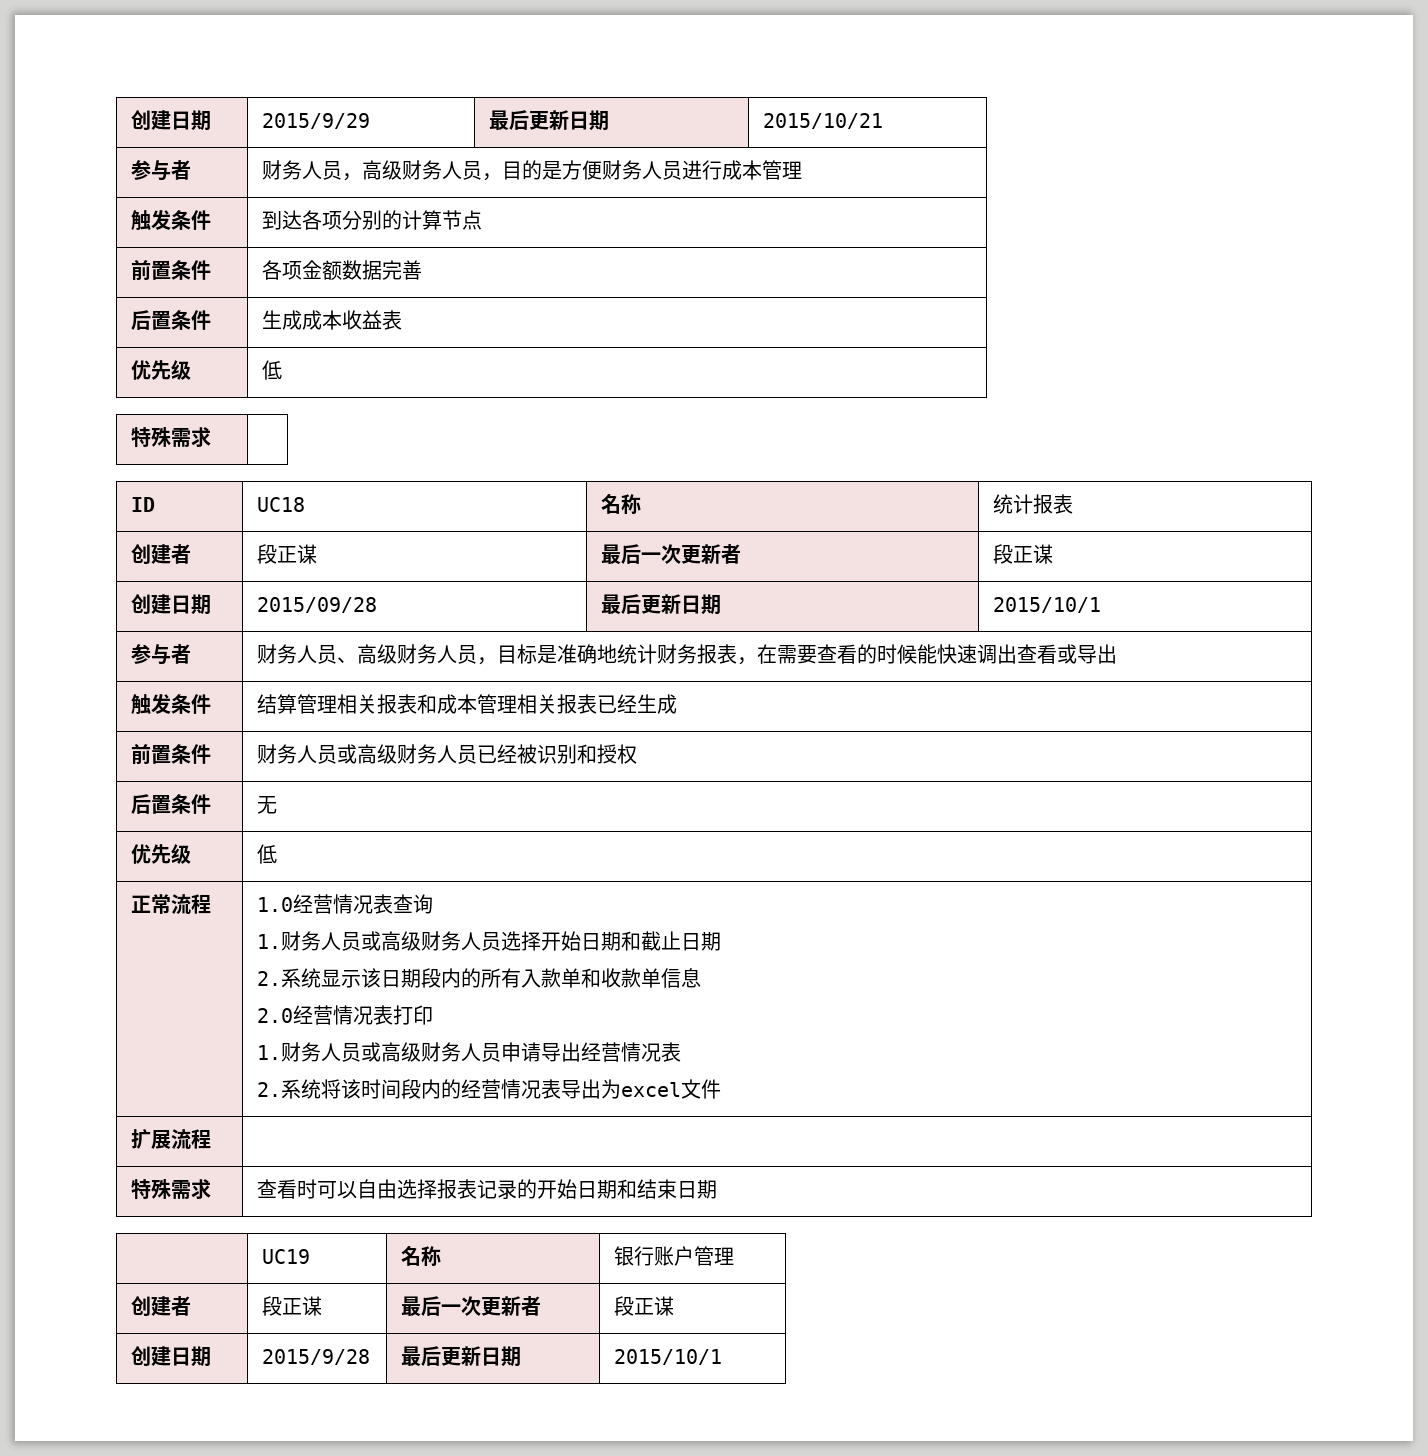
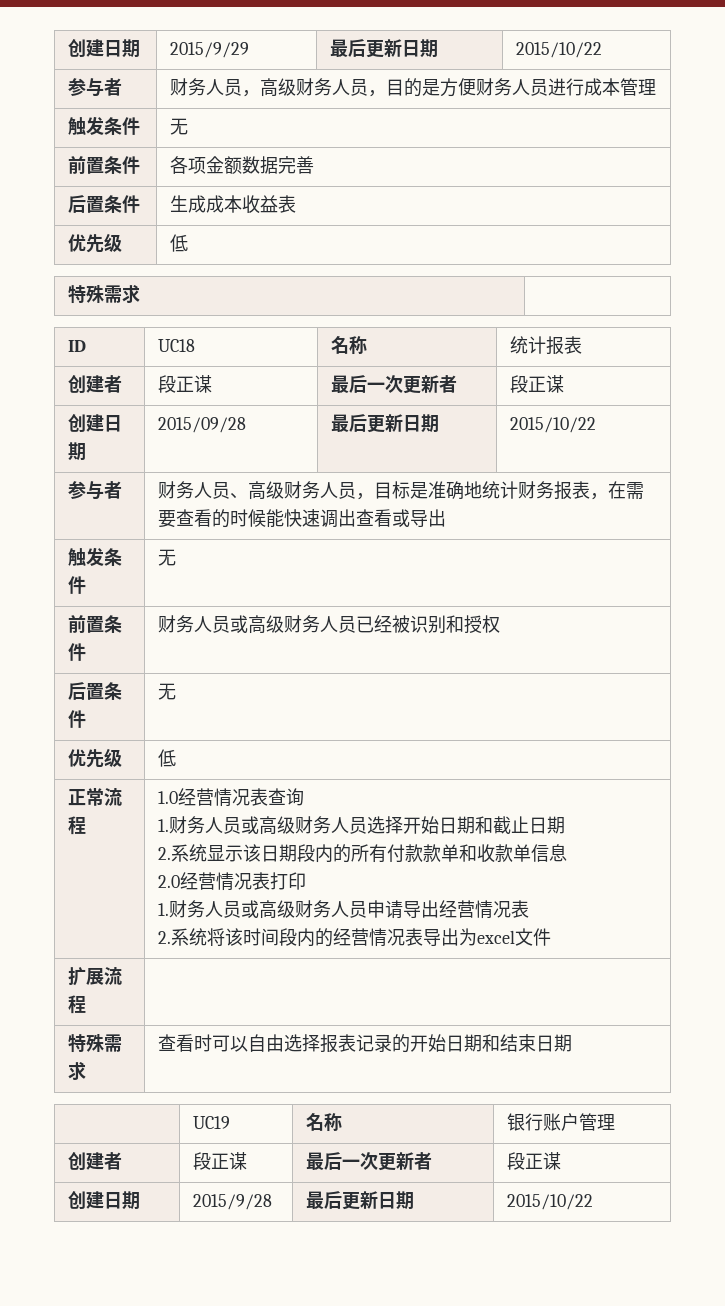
- 创建日期 | 2015/9/29 | 最后更新日期 | 2015/10/21
+ 创建日期 | 2015/9/29 | 最后更新日期 | 2015/10/22
  参与者 | 财务人员，高级财务人员，目的是方便财务人员进行成本管理
- 触发条件 | 到达各项分别的计算节点
+ 触发条件 | 无
- 创建日期 | 2015/09/28 | 最后更新日期 | 2015/10/1
+ 创建日期 | 2015/09/28 | 最后更新日期 | 2015/10/22
  参与者 | 财务人员、高级财务人员，目标是准确地统计财务报表，在需要查看的时候能快速调出查看或导出
- 触发条件 | 结算管理相关报表和成本管理相关报表已经生成
+ 触发条件 | 无
- 2.系统显示该日期段内的所有入款单和收款单信息
+ 2.系统显示该日期段内的所有付款款单和收款单信息
- 创建日期 | 2015/9/28 | 最后更新日期 | 2015/10/1
+ 创建日期 | 2015/9/28 | 最后更新日期 | 2015/10/22

